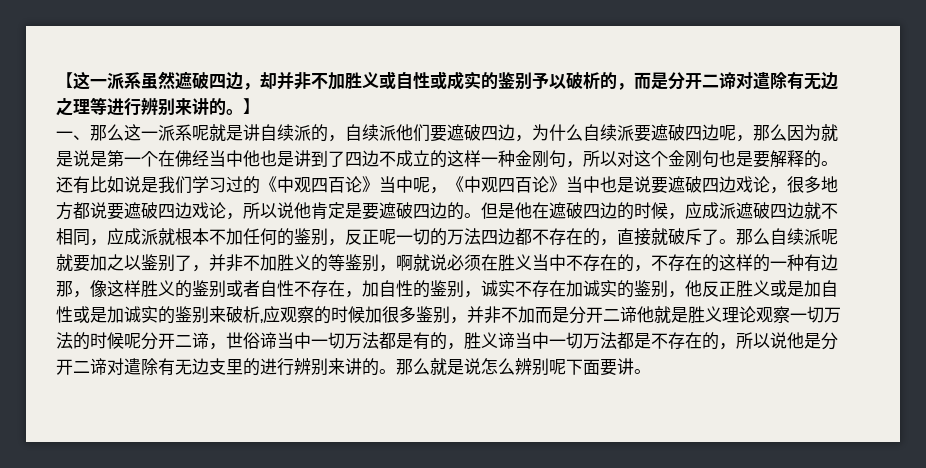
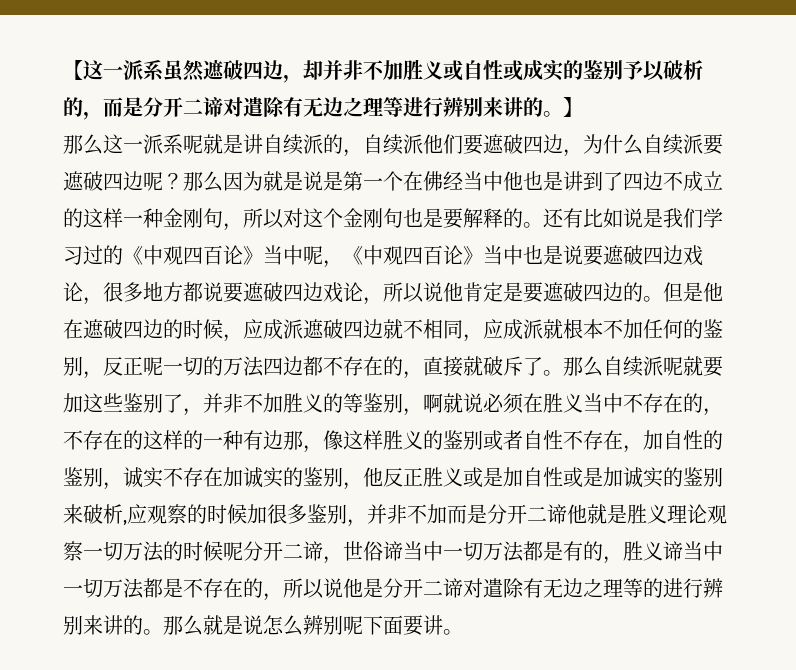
- 一、那么这一派系呢就是讲自续派的，自续派他们要遮破四边，为什么自续派要遮破四边呢，那么因为就是说是第一个在佛经当中他也是讲到了四边不成立的这样一种金刚句，所以对这个金刚句也是要解释的。
+ 那么这一派系呢就是讲自续派的，自续派他们要遮破四边，为什么自续派要遮破四边呢？那么因为就是说是第一个在佛经当中他也是讲到了四边不成立的这样一种金刚句，所以对这个金刚句也是要解释的。
- 那么自续派呢就要加之以鉴别了，并非不加胜义的等鉴别，啊就说必须在胜义当中不存在的，不存在的这样的一种有边那，像这样胜义的鉴别或者自性不存在，加自性的鉴别，诚实不存在加诚实的鉴别，他反正胜义或是加自性或是加诚实的鉴别来破析,应观察的时候加很多鉴别，并非不加而是分开二谛他就是胜义理论观察一切万法的时候呢分开二谛，世俗谛当中一切万法都是有的，胜义谛当中一切万法都是不存在的，所以说他是分开二谛对遣除有无边支里的进行辨别来讲的。
+ 那么自续派呢就要加这些鉴别了，并非不加胜义的等鉴别，啊就说必须在胜义当中不存在的，不存在的这样的一种有边那，像这样胜义的鉴别或者自性不存在，加自性的鉴别，诚实不存在加诚实的鉴别，他反正胜义或是加自性或是加诚实的鉴别来破析,应观察的时候加很多鉴别，并非不加而是分开二谛他就是胜义理论观察一切万法的时候呢分开二谛，世俗谛当中一切万法都是有的，胜义谛当中一切万法都是不存在的，所以说他是分开二谛对遣除有无边之理等的进行辨别来讲的。

